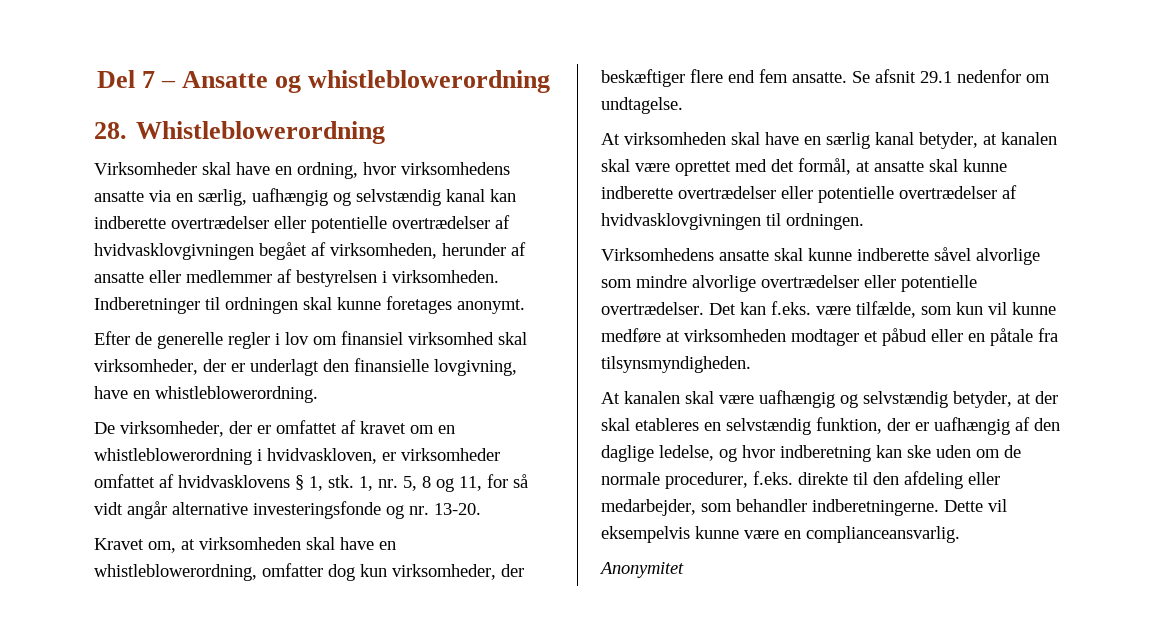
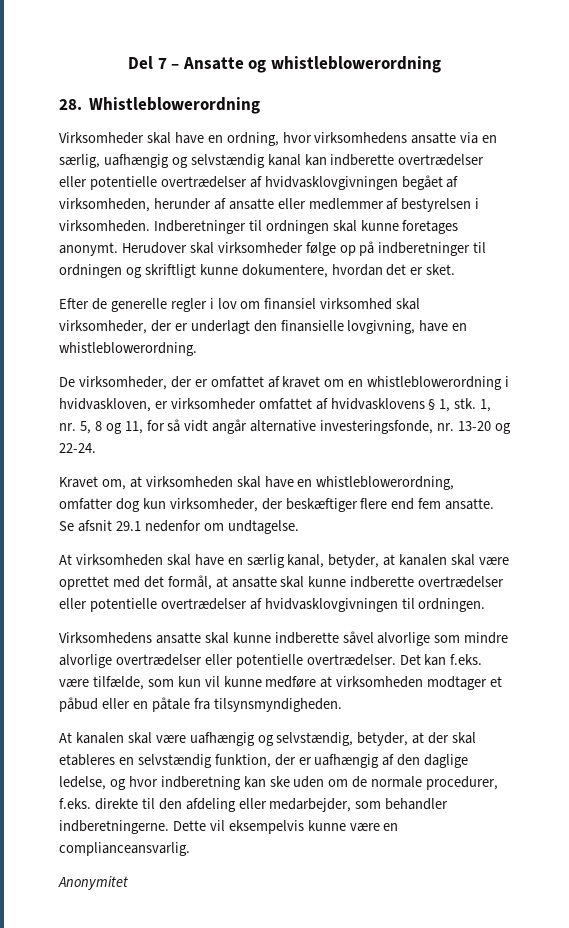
+ Herudover skal virksomheder følge op på indberetninger til ordningen og skriftligt kunne dokumentere, hvordan det er sket.
- 1, nr. 5, 8 og 11, for så vidt angår alternative investeringsfonde og nr. 13-20.
+ 1, nr. 5, 8 og 11, for så vidt angår alternative investeringsfonde, nr. 13-20 og 22-24.
- At virksomheden skal have en særlig kanal betyder, at kanalen skal være oprettet med det formål, at ansatte skal kunne indberette overtrædelser eller potentielle overtrædelser af hvidvasklovgivningen til ordningen.
+ At virksomheden skal have en særlig kanal, betyder, at kanalen skal være oprettet med det formål, at ansatte skal kunne indberette overtrædelser eller potentielle overtrædelser af hvidvasklovgivningen til ordningen.
- At kanalen skal være uafhængig og selvstændig betyder, at der skal etableres en selvstændig funktion, der er uafhængig af den daglige ledelse, og hvor indberetning kan ske uden om de normale procedurer, f.eks. direkte til den afdeling eller medarbejder, som behandler indberetningerne.
+ At kanalen skal være uafhængig og selvstændig, betyder, at der skal etableres en selvstændig funktion, der er uafhængig af den daglige ledelse, og hvor indberetning kan ske uden om de normale procedurer, f.eks. direkte til den afdeling eller medarbejder, som behandler indberetningerne.

